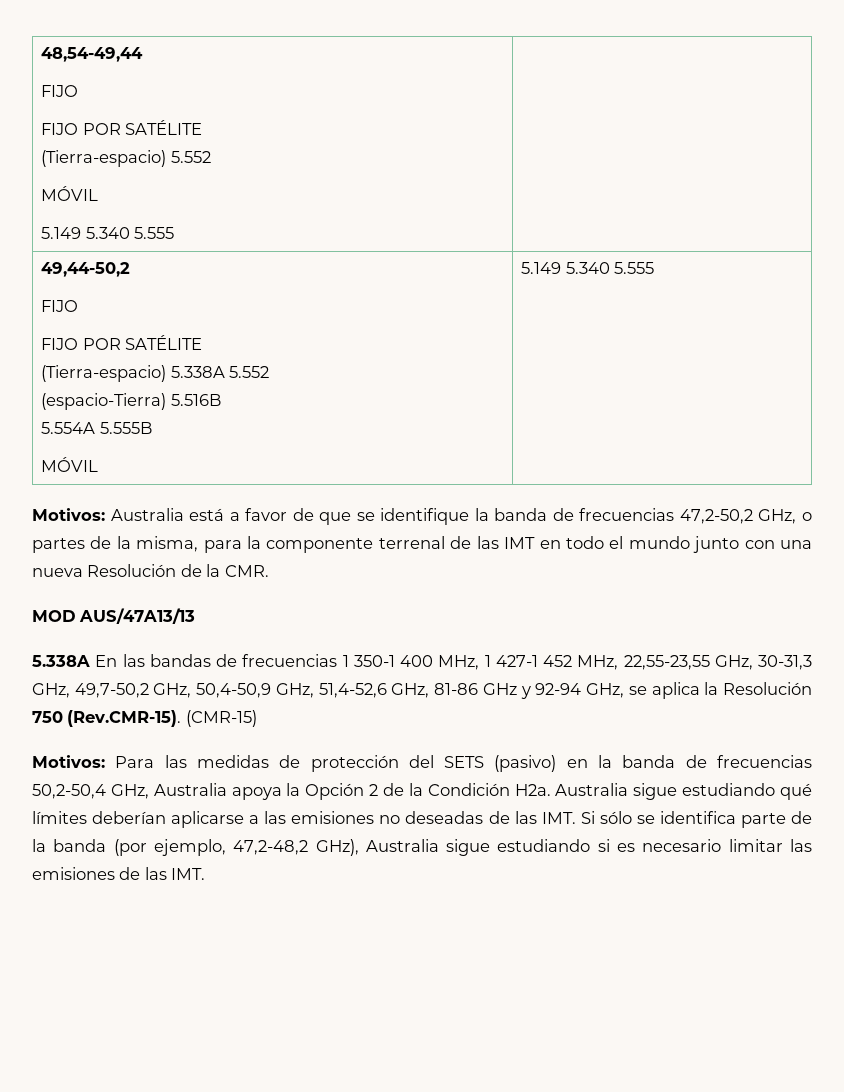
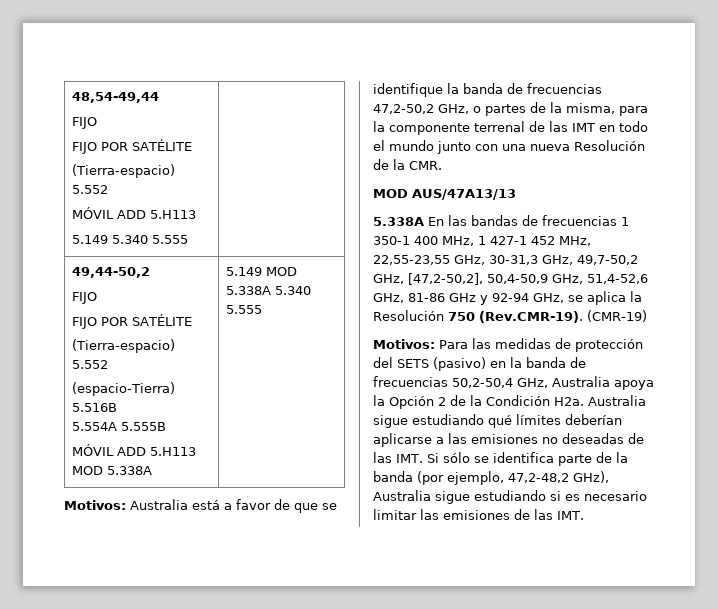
  48,54-49,44
  FIJO
  FIJO POR SATÉLITE
  (Tierra-espacio) 5.552
- MÓVIL
+ MÓVIL ADD 5.H113
  49,44-50,2
  FIJO
  FIJO POR SATÉLITE
- (Tierra-espacio) 5.338A 5.552
+ (Tierra-espacio) 5.552
  (espacio-Tierra) 5.516B
  5.554A 5.555B
- MÓVIL | 5.149 5.340 5.555
+ MÓVIL ADD 5.H113 MOD 5.338A | 5.149 MOD 5.338A 5.340 5.555
- 5.338A En las bandas de frecuencias 1 350-1 400 MHz, 1 427-1 452 MHz, 22,55-23,55 GHz, 30-31,3 GHz, 49,7-50,2 GHz, 50,4-50,9 GHz, 51,4-52,6 GHz, 81-86 GHz y 92-94 GHz, se aplica la Resolución 750 (Rev.CMR-15). (CMR-15)
+ 5.338A En las bandas de frecuencias 1 350-1 400 MHz, 1 427-1 452 MHz, 22,55-23,55 GHz, 30-31,3 GHz, 49,7-50,2 GHz, [47,2-50,2], 50,4-50,9 GHz, 51,4-52,6 GHz, 81-86 GHz y 92-94 GHz, se aplica la Resolución 750 (Rev.CMR-19). (CMR-19)

